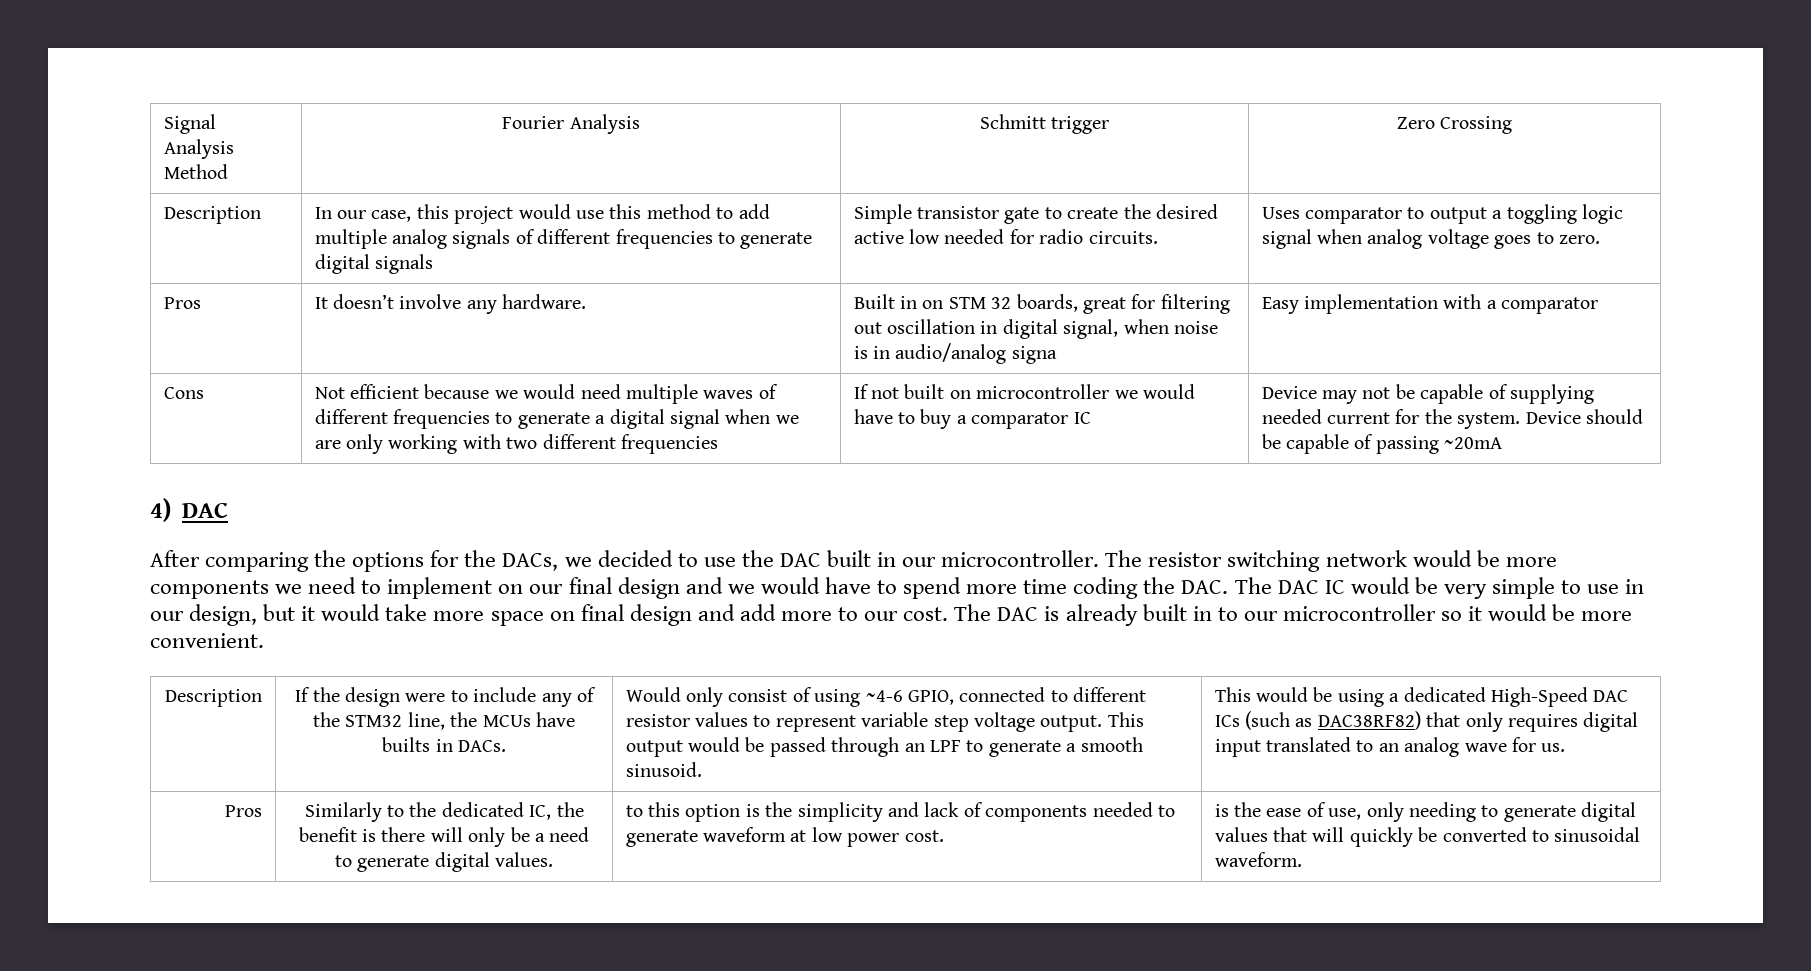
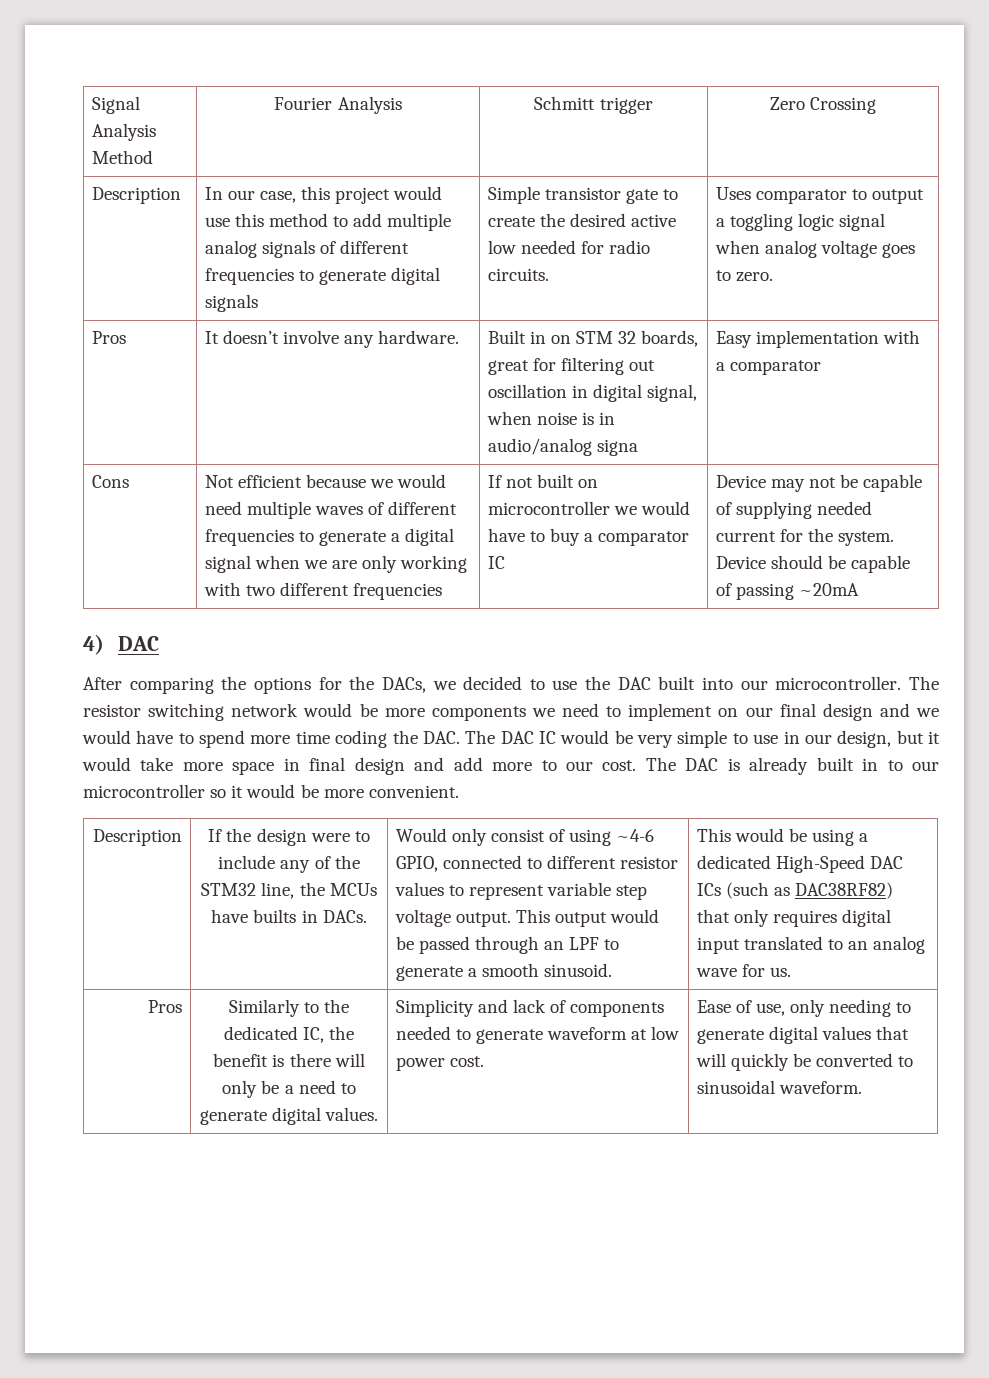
- After comparing the options for the DACs, we decided to use the DAC built in our microcontroller.
+ After comparing the options for the DACs, we decided to use the DAC built into our microcontroller.
- The resistor switching network would be more components we need to implement on our final design and we would have to spend more time coding the DAC. The DAC IC would be very simple to use in our design, but it would take more space on final design and add more to our cost.
+ The resistor switching network would be more components we need to implement on our final design and we would have to spend more time coding the DAC. The DAC IC would be very simple to use in our design, but it would take more space in final design and add more to our cost.
- to this option is the simplicity and lack of components needed to generate waveform at low power cost.
+ Simplicity and lack of components needed to generate waveform at low power cost.
- is the ease of use, only needing to generate digital values that will quickly be converted to sinusoidal waveform.
+ Ease of use, only needing to generate digital values that will quickly be converted to sinusoidal waveform.

